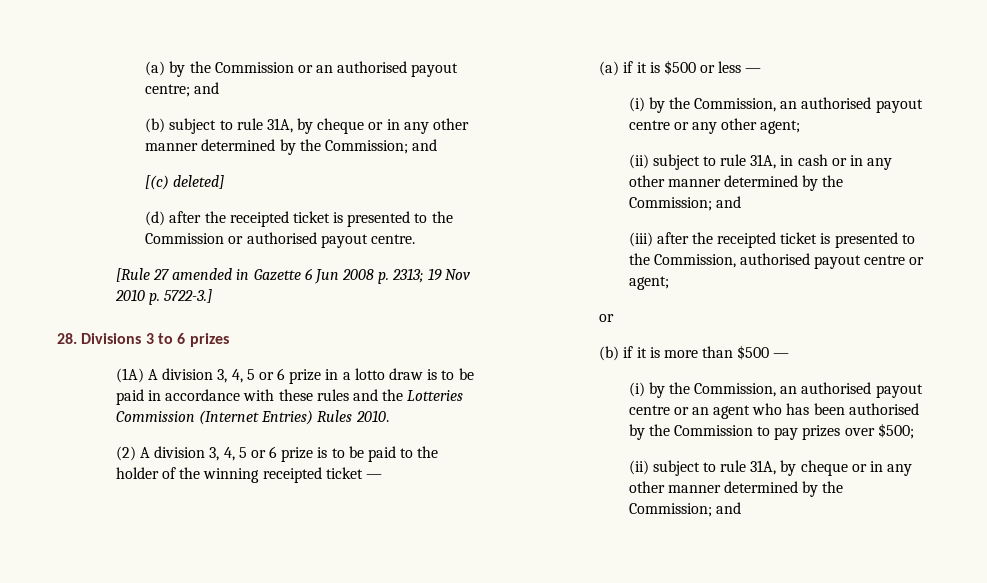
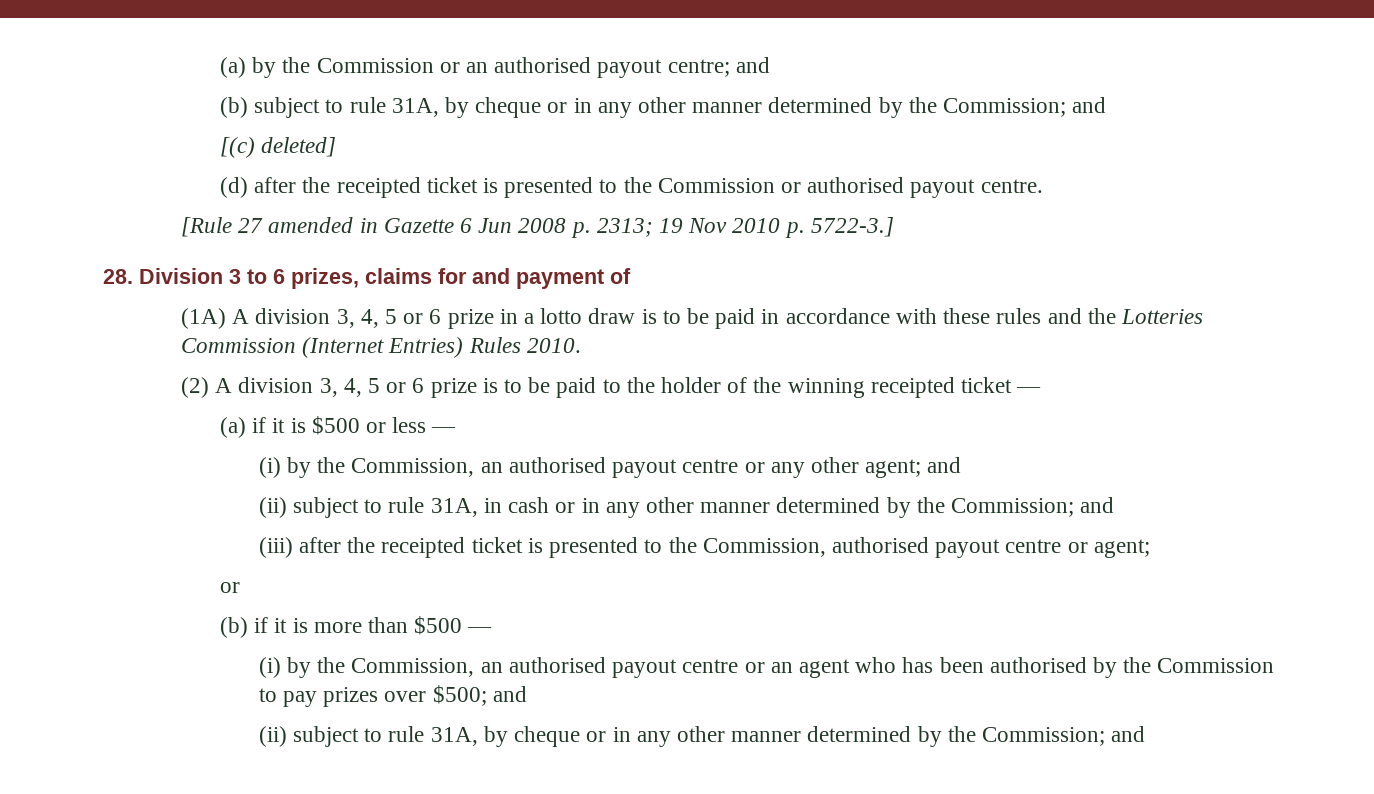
- 28. Divisions 3 to 6 prizes
+ 28. Division 3 to 6 prizes, claims for and payment of
- (i) by the Commission, an authorised payout centre or any other agent;
+ (i) by the Commission, an authorised payout centre or any other agent; and
- (i) by the Commission, an authorised payout centre or an agent who has been authorised by the Commission to pay prizes over $500;
+ (i) by the Commission, an authorised payout centre or an agent who has been authorised by the Commission to pay prizes over $500; and

